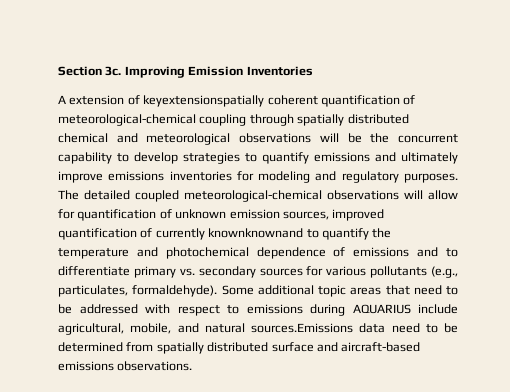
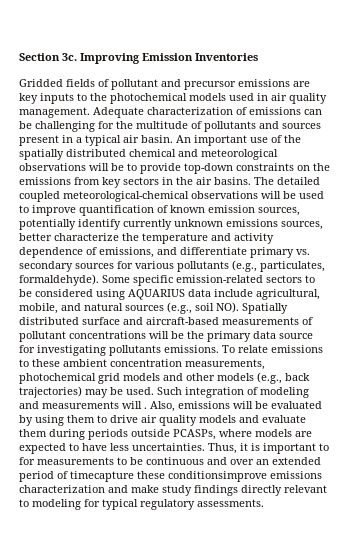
- A extension of keyextensionspatially coherent quantification of meteorological-chemical coupling through spatially distributed chemical and meteorological observations will be the concurrent capability to develop strategies to quantify emissions and ultimately improve emissions inventories for modeling and regulatory purposes.
+ Gridded fields of pollutant and precursor emissions are key inputs to the photochemical models used in air quality management. Adequate characterization of emissions can be challenging for the multitude of pollutants and sources present in a typical air basin. An important use of the spatially distributed chemical and meteorological observations will be to provide top-down constraints on the emissions from key sectors in the air basins.
- The detailed coupled meteorological-chemical observations will allow for quantification of unknown emission sources, improved quantification of currently knownknownand to quantify the temperature and photochemical dependence of emissions and to differentiate primary vs. secondary sources for various pollutants (e.g., particulates, formaldehyde).
+ The detailed coupled meteorological-chemical observations will be used to improve quantification of known emission sources, potentially identify currently unknown emissions sources, better characterize the temperature and activity dependence of emissions, and differentiate primary vs. secondary sources for various pollutants (e.g., particulates, formaldehyde).
- Some additional topic areas that need to be addressed with respect to emissions during AQUARIUS include agricultural, mobile, and natural sources.Emissions data need to be determined from spatially distributed surface and aircraft-based emissions observations.
+ Some specific emission-related sectors to be considered using AQUARIUS data include agricultural, mobile, and natural sources (e.g., soil NO). Spatially distributed surface and aircraft-based measurements of pollutant concentrations will be the primary data source for investigating pollutants emissions. To relate emissions to these ambient concentration measurements, photochemical grid models and other models (e.g., back trajectories) may be used. Such integration of modeling and measurements will . Also, emissions will be evaluated by using them to drive air quality models and evaluate them during periods outside PCASPs, where models are expected to have less uncertainties. Thus, it is important to for measurements to be continuous and over an extended period of timecapture these conditionsimprove emissions characterization and make study findings directly relevant to modeling for typical regulatory assessments.

